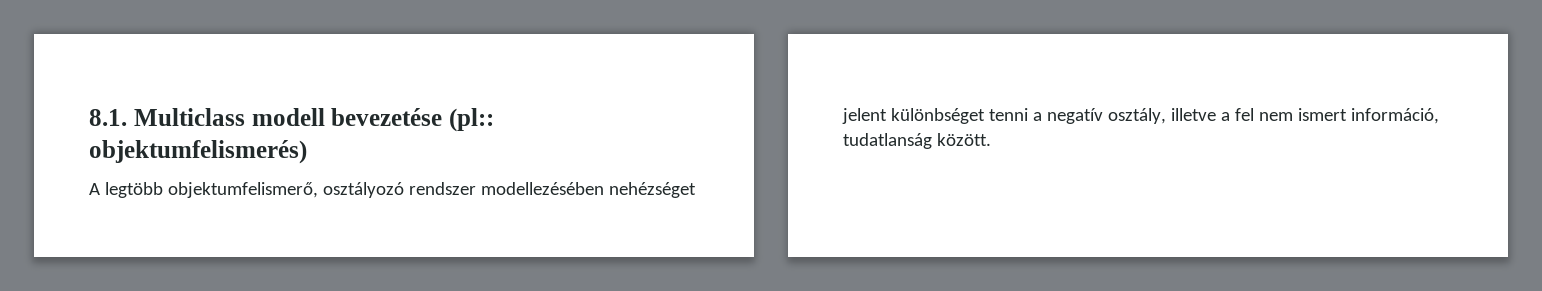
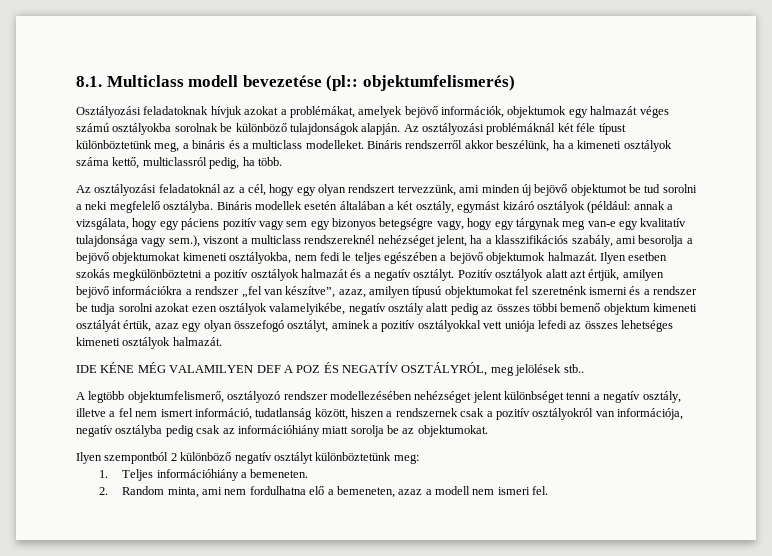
+ Osztályozási feladatoknak hívjuk azokat a problémákat, amelyek bejövő információk, objektumok egy halmazát véges számú osztályokba sorolnak be különböző tulajdonságok alapján. Az osztályozási problémáknál két féle típust különböztetünk meg, a bináris és a multiclass modelleket. Bináris rendszerről akkor beszélünk, ha a kimeneti osztályok száma kettő, multiclassról pedig, ha több.
+ Az osztályozási feladatoknál az a cél, hogy egy olyan rendszert tervezzünk, ami minden új bejövő objektumot be tud sorolni a neki megfelelő osztályba. Bináris modellek esetén általában a két osztály, egymást kizáró osztályok (például: annak a vizsgálata, hogy egy páciens pozitív vagy sem egy bizonyos betegségre vagy, hogy egy tárgynak meg van-e egy kvalitatív tulajdonsága vagy sem.), viszont a multiclass rendszereknél nehézséget jelent, ha a klasszifikációs szabály, ami besorolja a bejövő objektumokat kimeneti osztályokba, nem fedi le teljes egészében a bejövő objektumok halmazát. Ilyen esetben szokás megkülönböztetni a pozitív osztályok halmazát és a negatív osztályt. Pozitív osztályok alatt azt értjük, amilyen bejövő információkra a rendszer „fel van készítve”, azaz, amilyen típusú objektumokat fel szeretnénk ismerni és a rendszer be tudja sorolni azokat ezen osztályok valamelyikébe, negatív osztály alatt pedig az összes többi bemenő objektum kimeneti osztályát értük, azaz egy olyan összefogó osztályt, aminek a pozitív osztályokkal vett uniója lefedi az összes lehetséges kimeneti osztályok halmazát.
+ IDE KÉNE MÉG VALAMILYEN DEF A POZ ÉS NEGATÍV OSZTÁLYRÓL, meg jelölések stb..
- A legtöbb objektumfelismerő, osztályozó rendszer modellezésében nehézséget jelent különbséget tenni a negatív osztály, illetve a fel nem ismert információ, tudatlanság között.
+ A legtöbb objektumfelismerő, osztályozó rendszer modellezésében nehézséget jelent különbséget tenni a negatív osztály, illetve a fel nem ismert információ, tudatlanság között, hiszen a rendszernek csak a pozitív osztályokról van információja, negatív osztályba pedig csak az információhiány miatt sorolja be az objektumokat.
+ Ilyen szempontból 2 különböző negatív osztályt különböztetünk meg:
+ 1. Teljes információhiány a bemeneten.
+ 2. Random minta, ami nem fordulhatna elő a bemeneten, azaz a modell nem ismeri fel.

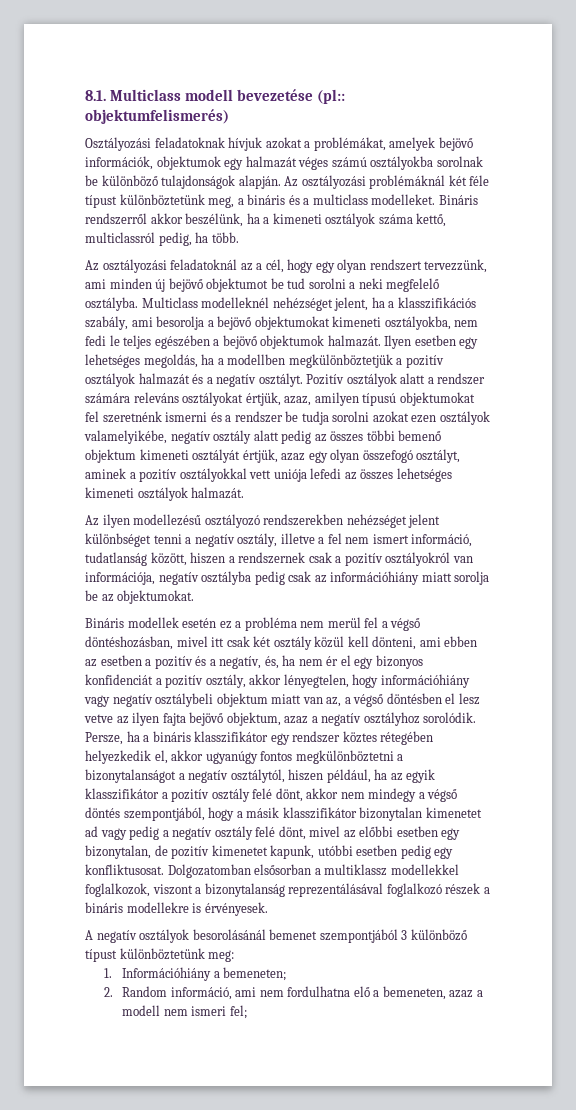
- Bináris modellek esetén általában a két osztály, egymást kizáró osztályok (például: annak a vizsgálata, hogy egy páciens pozitív vagy sem egy bizonyos betegségre vagy, hogy egy tárgynak meg van-e egy kvalitatív tulajdonsága vagy sem.), viszont a multiclass rendszereknél nehézséget jelent, ha a klasszifikációs szabály, ami besorolja a bejövő objektumokat kimeneti osztályokba, nem fedi le teljes egészében a bejövő objektumok halmazát.
+ Multiclass modelleknél nehézséget jelent, ha a klasszifikációs szabály, ami besorolja a bejövő objektumokat kimeneti osztályokba, nem fedi le teljes egészében a bejövő objektumok halmazát.
- Ilyen esetben szokás megkülönböztetni a pozitív osztályok halmazát és a negatív osztályt.
+ Ilyen esetben egy lehetséges megoldás, ha a modellben megkülönböztetjük a pozitív osztályok halmazát és a negatív osztályt.
- Pozitív osztályok alatt azt értjük, amilyen bejövő információkra a rendszer „fel van készítve”, azaz, amilyen típusú objektumokat fel szeretnénk ismerni és a rendszer be tudja sorolni azokat ezen osztályok valamelyikébe, negatív osztály alatt pedig az összes többi bemenő objektum kimeneti osztályát értük, azaz egy olyan összefogó osztályt, aminek a pozitív osztályokkal vett uniója lefedi az összes lehetséges kimeneti osztályok halmazát.
+ Pozitív osztályok alatt a rendszer számára releváns osztályokat értjük, azaz, amilyen típusú objektumokat fel szeretnénk ismerni és a rendszer be tudja sorolni azokat ezen osztályok valamelyikébe, negatív osztály alatt pedig az összes többi bemenő objektum kimeneti osztályát értjük, azaz egy olyan összefogó osztályt, aminek a pozitív osztályokkal vett uniója lefedi az összes lehetséges kimeneti osztályok halmazát.
- IDE KÉNE MÉG VALAMILYEN DEF A POZ ÉS NEGATÍV OSZTÁLYRÓL, meg jelölések stb..
- A legtöbb objektumfelismerő, osztályozó rendszer modellezésében nehézséget jelent különbséget tenni a negatív osztály, illetve a fel nem ismert információ, tudatlanság között, hiszen a rendszernek csak a pozitív osztályokról van információja, negatív osztályba pedig csak az információhiány miatt sorolja be az objektumokat.
+ Az ilyen modellezésű osztályozó rendszerekben nehézséget jelent különbséget tenni a negatív osztály, illetve a fel nem ismert információ, tudatlanság között, hiszen a rendszernek csak a pozitív osztályokról van információja, negatív osztályba pedig csak az információhiány miatt sorolja be az objektumokat.
- Ilyen szempontból 2 különböző negatív osztályt különböztetünk meg:
+ Bináris modellek esetén ez a probléma nem merül fel a végső döntéshozásban, mivel itt csak két osztály közül kell dönteni, ami ebben az esetben a pozitív és a negatív, és, ha nem ér el egy bizonyos konfidenciát a pozitív osztály, akkor lényegtelen, hogy információhiány vagy negatív osztálybeli objektum miatt van az, a végső döntésben el lesz vetve az ilyen fajta bejövő objektum, azaz a negatív osztályhoz sorolódik. Persze, ha a bináris klasszifikátor egy rendszer köztes rétegében helyezkedik el, akkor ugyanúgy fontos megkülönböztetni a bizonytalanságot a negatív osztálytól, hiszen például, ha az egyik klasszifikátor a pozitív osztály felé dönt, akkor nem mindegy a végső döntés szempontjából, hogy a másik klasszifikátor bizonytalan kimenetet ad vagy pedig a negatív osztály felé dönt, mivel az előbbi esetben egy bizonytalan, de pozitív kimenetet kapunk, utóbbi esetben pedig egy konfliktusosat. Dolgozatomban elsősorban a multiklassz modellekkel foglalkozok, viszont a bizonytalanság reprezentálásával foglalkozó részek a bináris modellekre is érvényesek.
+ A negatív osztályok besorolásánál bemenet szempontjából 3 különböző típust különböztetünk meg:
- 1. Teljes információhiány a bemeneten.
+ 1. Információhiány a bemeneten;
- 2. Random minta, ami nem fordulhatna elő a bemeneten, azaz a modell nem ismeri fel.
+ 2. Random információ, ami nem fordulhatna elő a bemeneten, azaz a modell nem ismeri fel;

